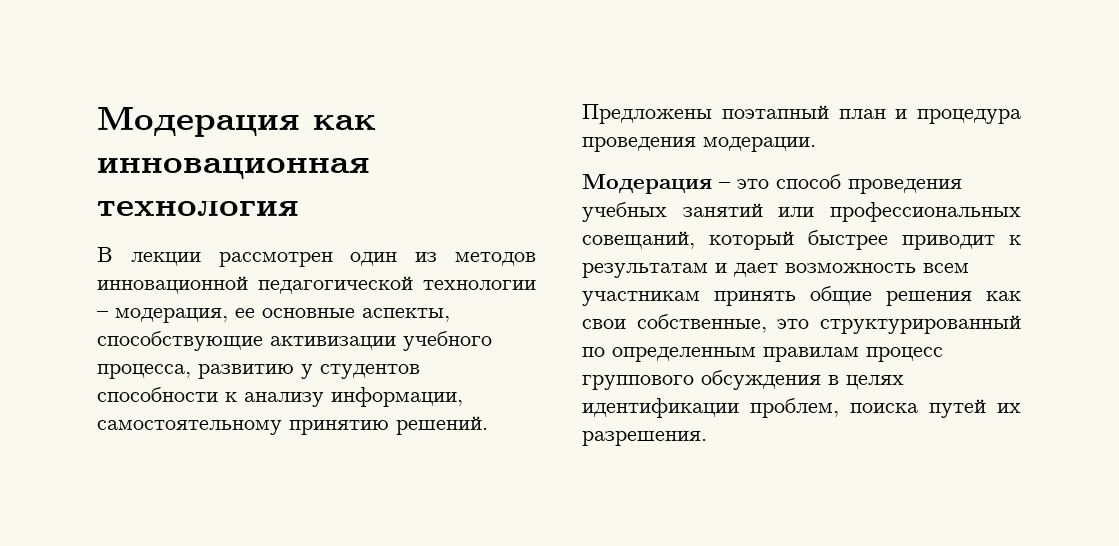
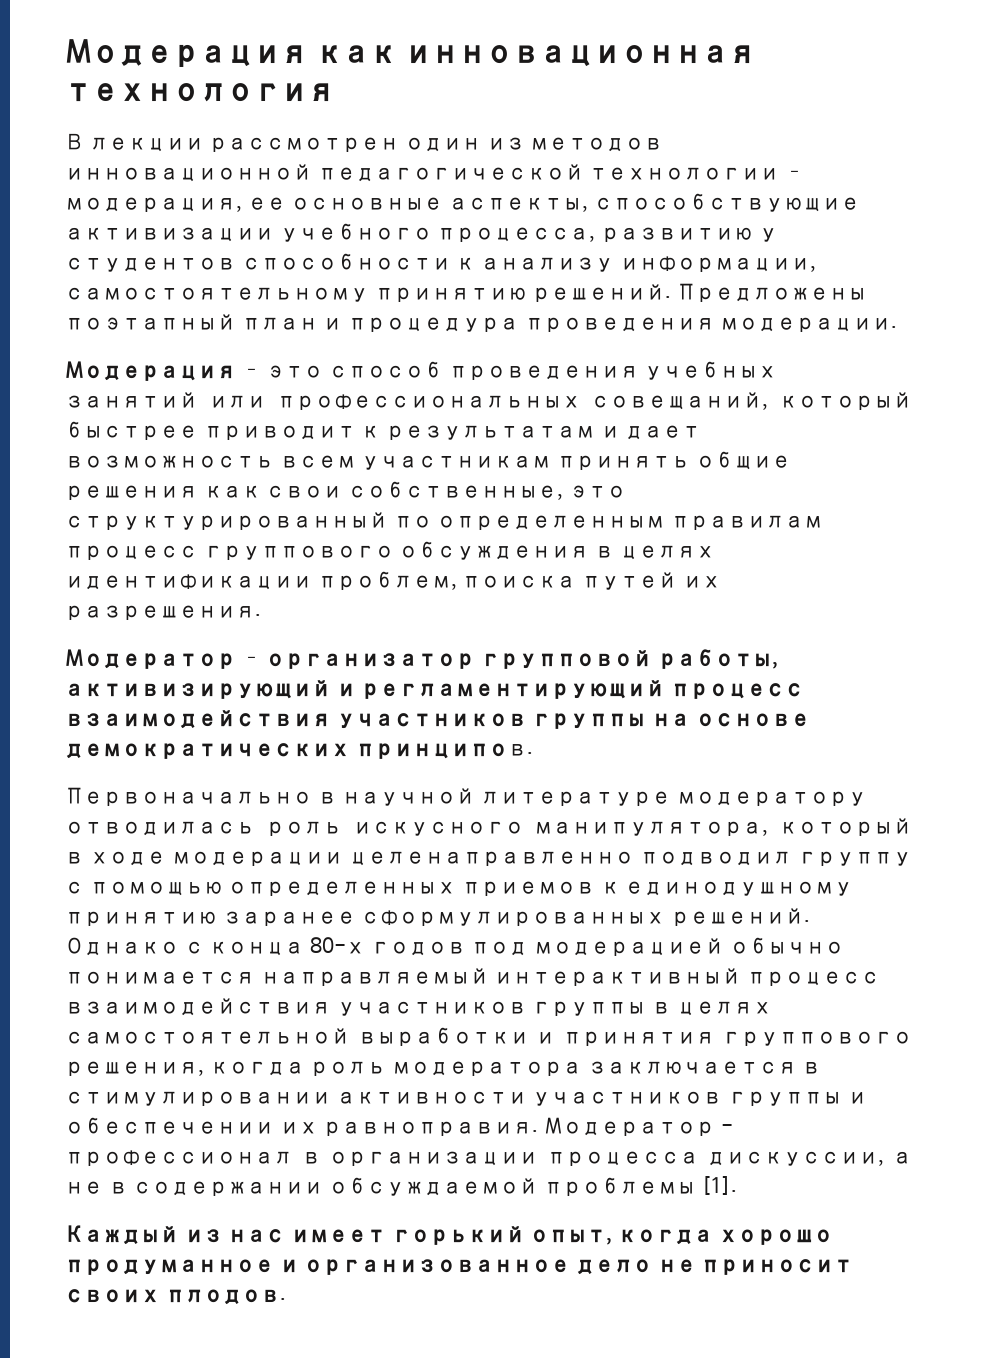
+ Модератор – организатор групповой работы, активизирующий и регламентирующий процесс взаимодействия участников группы на основе демократических принципов.
+ Первоначально в научной литературе модератору отводилась роль искусного манипулятора, который в ходе модерации целенаправленно подводил группу с помощью определенных приемов к единодушному принятию заранее сформулированных решений. Однако с конца 80-х годов под модерацией обычно понимается направляемый интерактивный процесс взаимодействия участников группы в целях самостоятельной выработки и принятия группового решения, когда роль модератора заключается в стимулировании активности участников группы и обеспечении их равноправия. Модератор - профессионал в организации процесса дискуссии, а не в содержании обсуждаемой проблемы [1].
+ Каждый из нас имеет горький опыт, когда хорошо продуманное и организованное дело не приносит своих плодов.

